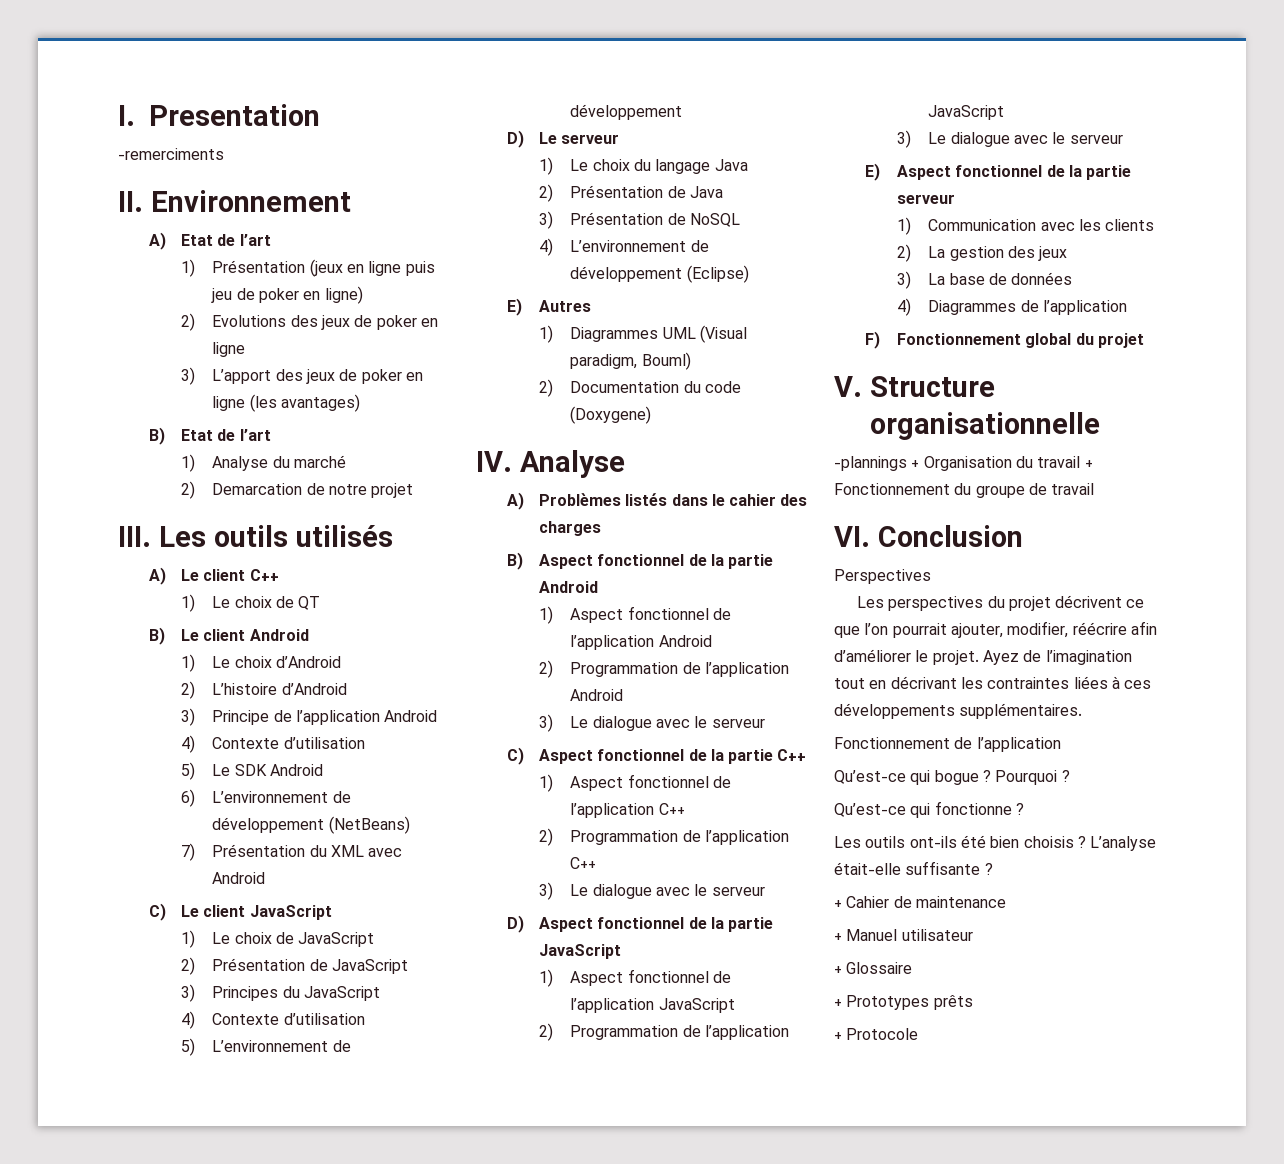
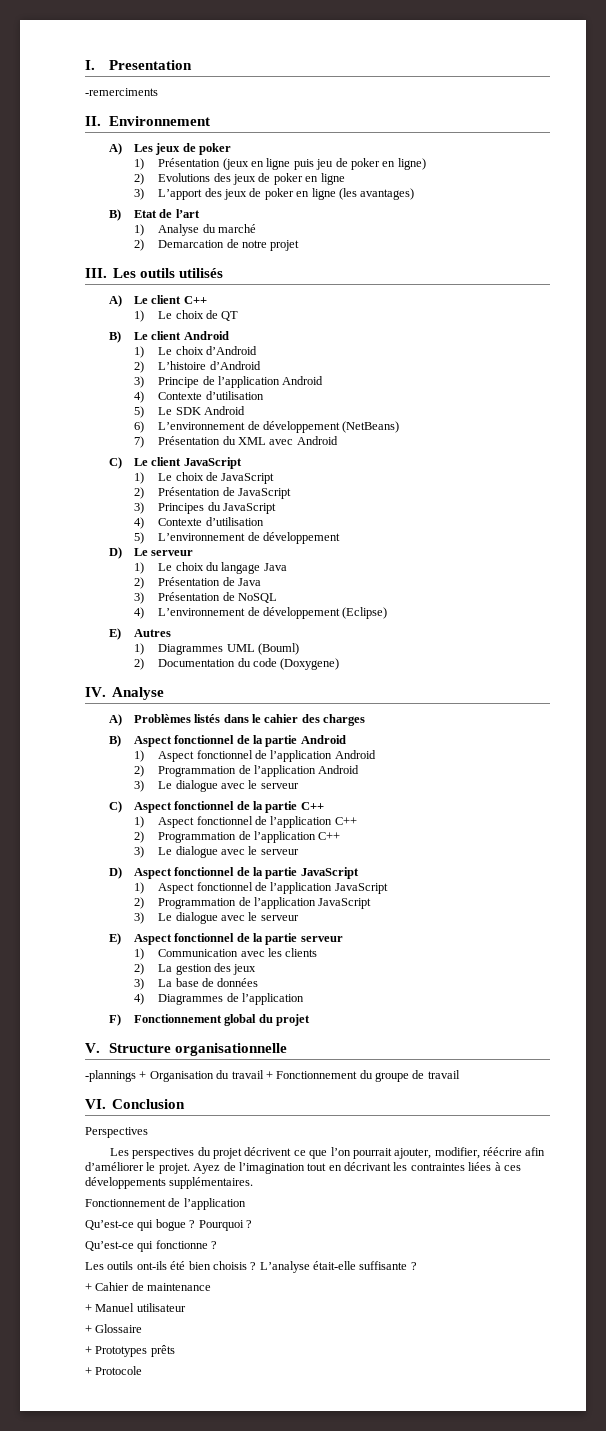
- A) Etat de l’art
+ A) Les jeux de poker
- 1) Diagrammes UML (Visual paradigm, Bouml)
+ 1) Diagrammes UML (Bouml)

